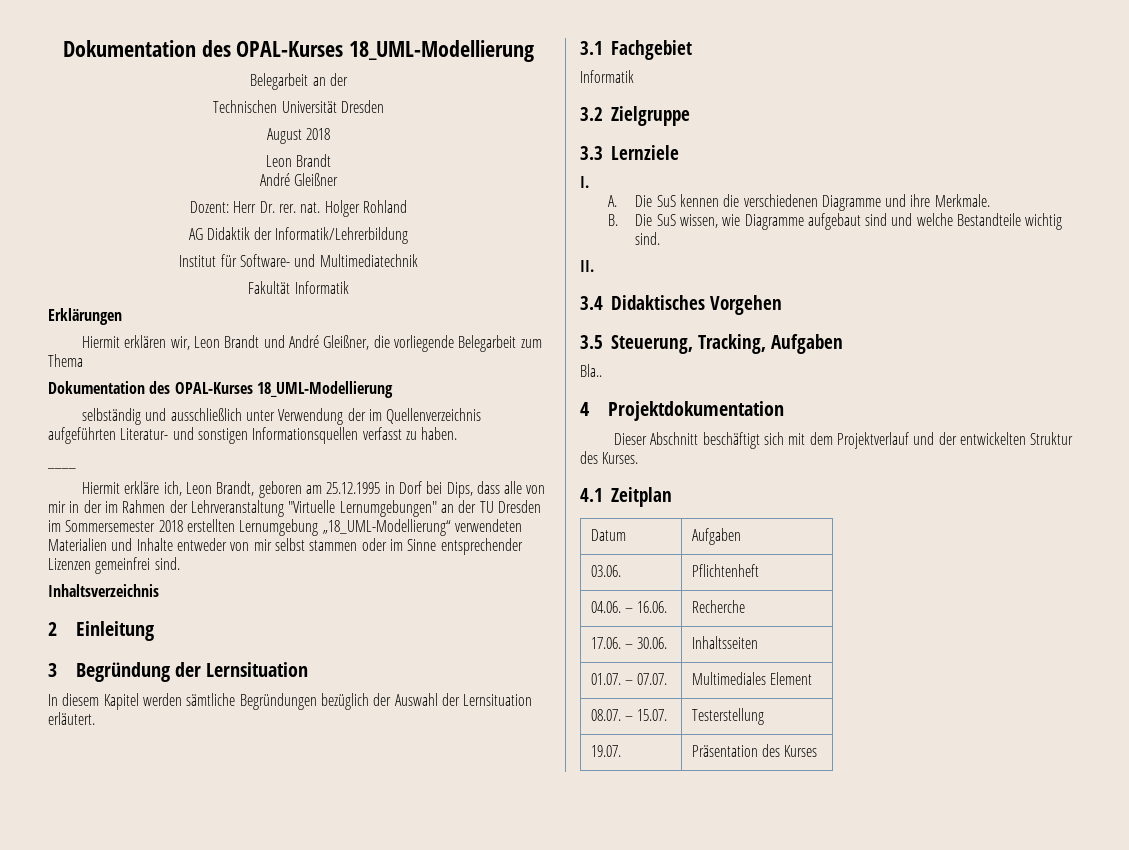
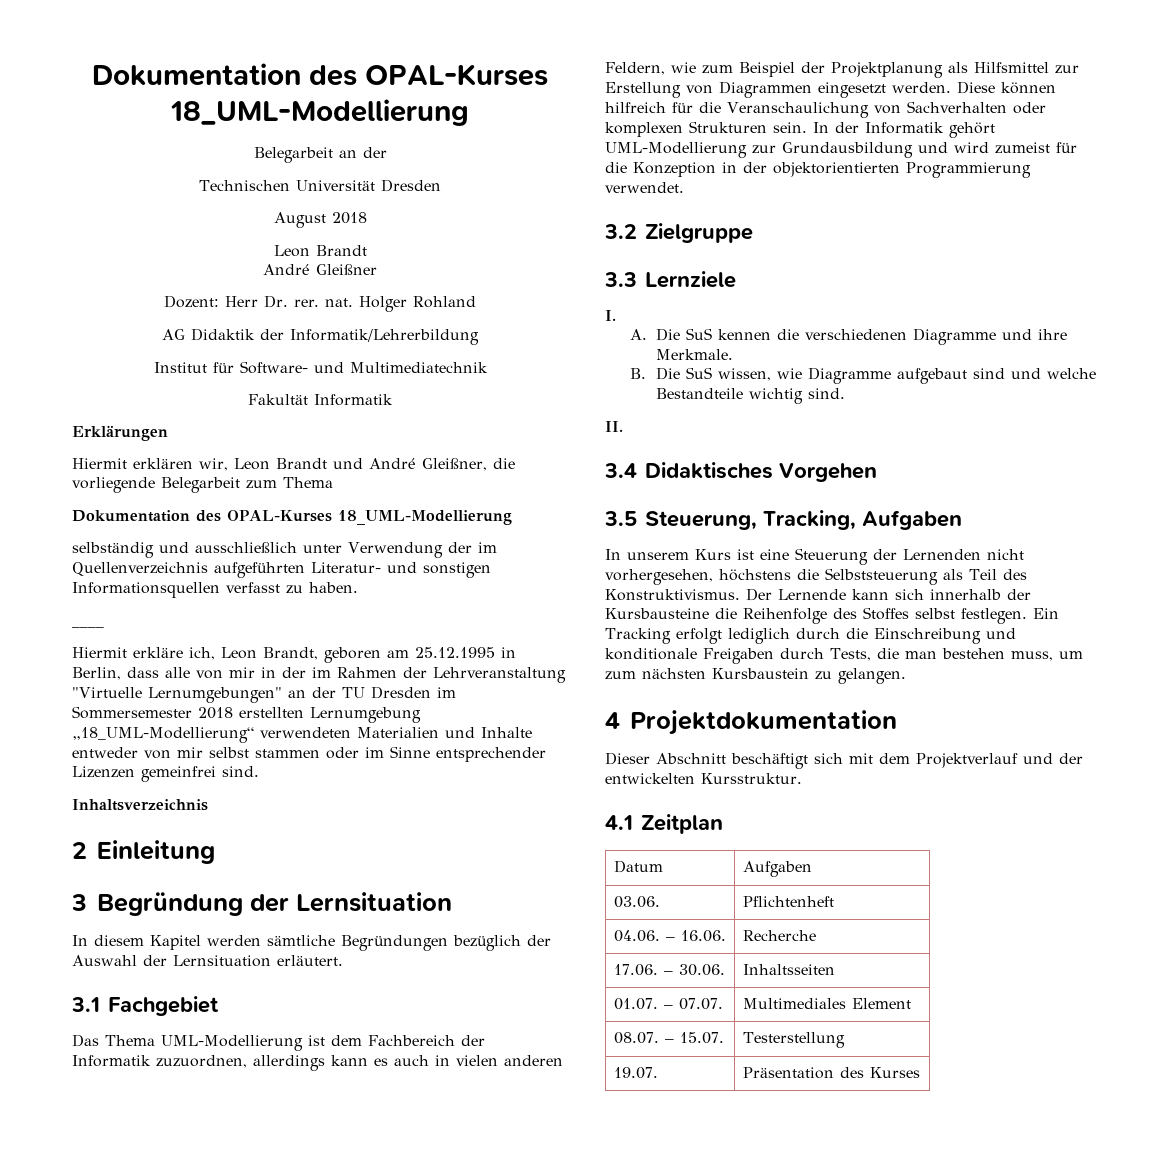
- Hiermit erkläre ich, Leon Brandt, geboren am 25.12.1995 in Dorf bei Dips, dass alle von mir in der im Rahmen der Lehrveranstaltung "Virtuelle Lernumgebungen" an der TU Dresden im Sommersemester 2018 erstellten Lernumgebung „18_UML-Modellierung“ verwendeten Materialien und Inhalte entweder von mir selbst stammen oder im Sinne entsprechender Lizenzen gemeinfrei sind.
+ Hiermit erkläre ich, Leon Brandt, geboren am 25.12.1995 in Berlin, dass alle von mir in der im Rahmen der Lehrveranstaltung "Virtuelle Lernumgebungen" an der TU Dresden im Sommersemester 2018 erstellten Lernumgebung „18_UML-Modellierung“ verwendeten Materialien und Inhalte entweder von mir selbst stammen oder im Sinne entsprechender Lizenzen gemeinfrei sind.
  3.1 Fachgebiet
- Informatik
+ Das Thema UML-Modellierung ist dem Fachbereich der Informatik zuzuordnen, allerdings kann es auch in vielen anderen Feldern, wie zum Beispiel der Projektplanung als Hilfsmittel zur Erstellung von Diagrammen eingesetzt werden. Diese können hilfreich für die Veranschaulichung von Sachverhalten oder komplexen Strukturen sein. In der Informatik gehört UML-Modellierung zur Grundausbildung und wird zumeist für die Konzeption in der objektorientierten Programmierung verwendet.
- Bla..
+ In unserem Kurs ist eine Steuerung der Lernenden nicht vorhergesehen, höchstens die Selbststeuerung als Teil des Konstruktivismus. Der Lernende kann sich innerhalb der Kursbausteine die Reihenfolge des Stoffes selbst festlegen. Ein Tracking erfolgt lediglich durch die Einschreibung und konditionale Freigaben durch Tests, die man bestehen muss, um zum nächsten Kursbaustein zu gelangen.
- Dieser Abschnitt beschäftigt sich mit dem Projektverlauf und der entwickelten Struktur des Kurses.
+ Dieser Abschnitt beschäftigt sich mit dem Projektverlauf und der entwickelten Kursstruktur.

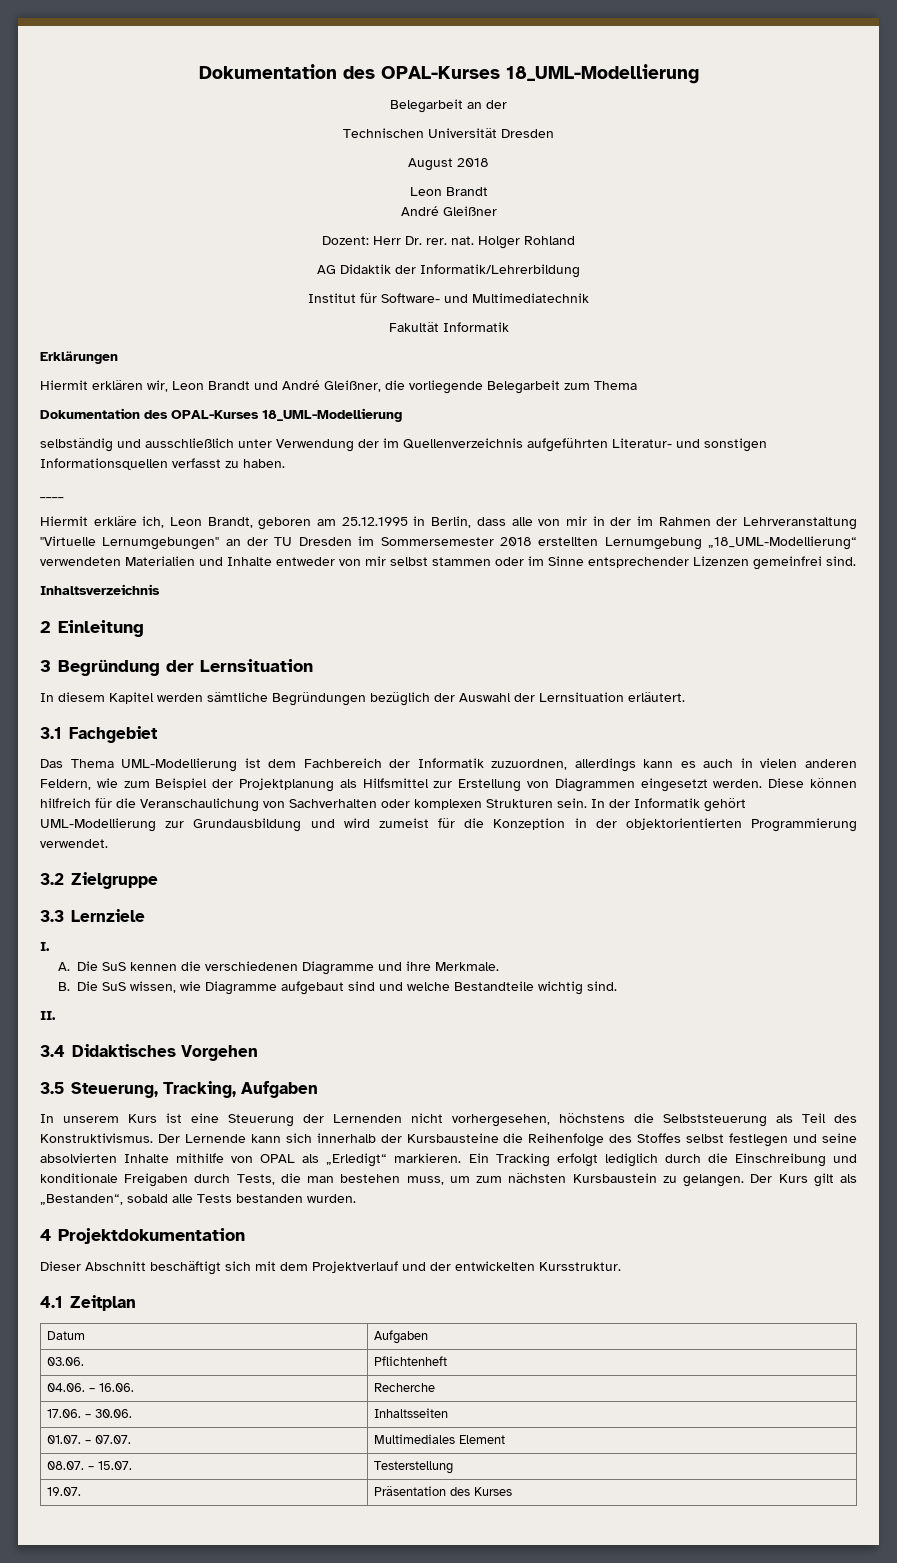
- Der Lernende kann sich innerhalb der Kursbausteine die Reihenfolge des Stoffes selbst festlegen.
+ Der Lernende kann sich innerhalb der Kursbausteine die Reihenfolge des Stoffes selbst festlegen und seine absolvierten Inhalte mithilfe von OPAL als „Erledigt“ markieren.
+ Der Kurs gilt als „Bestanden“, sobald alle Tests bestanden wurden.

